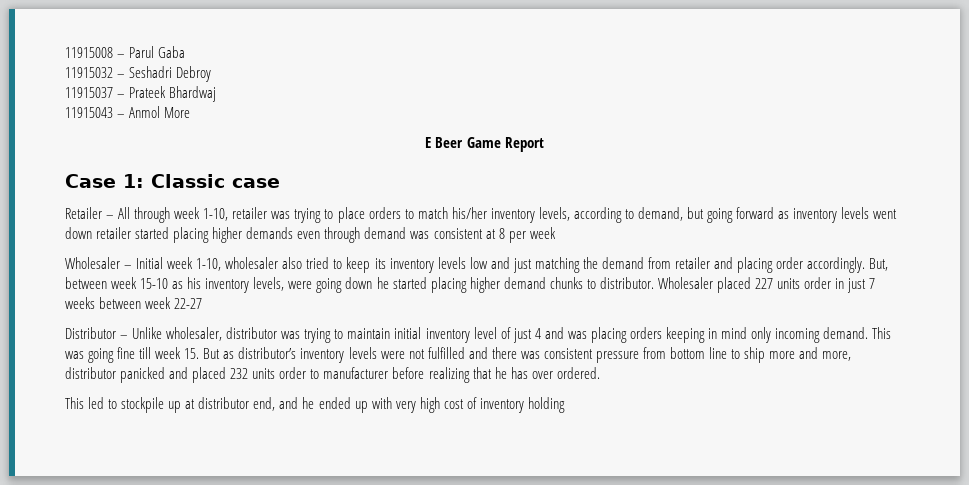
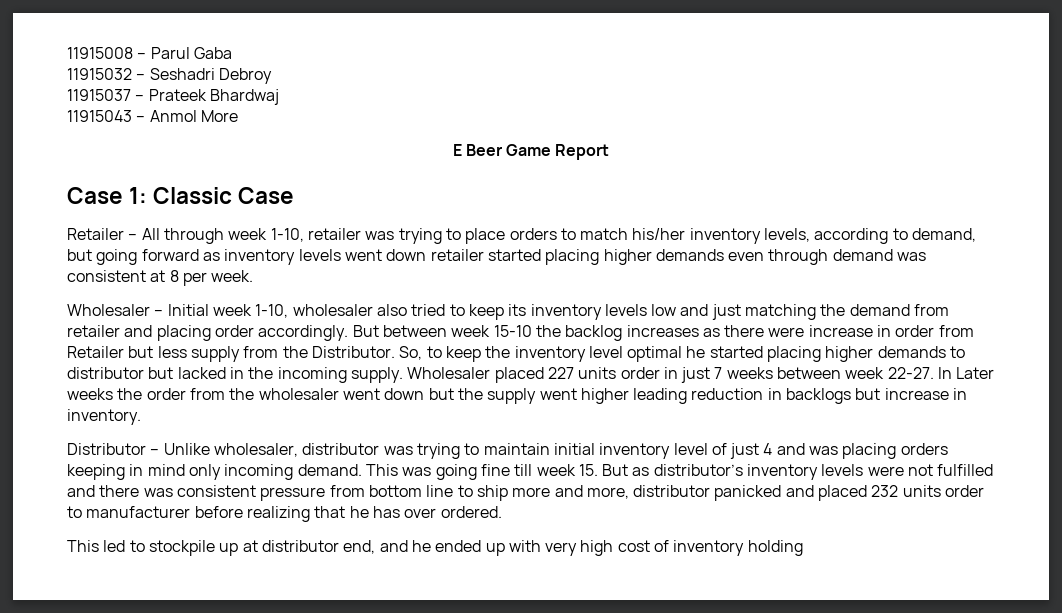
- Case 1: Classic case
+ Case 1: Classic Case
- Retailer – All through week 1-10, retailer was trying to place orders to match his/her inventory levels, according to demand, but going forward as inventory levels went down retailer started placing higher demands even through demand was consistent at 8 per week
+ Retailer – All through week 1-10, retailer was trying to place orders to match his/her inventory levels, according to demand, but going forward as inventory levels went down retailer started placing higher demands even through demand was consistent at 8 per week.
- But, between week 15-10 as his inventory levels, were going down he started placing higher demand chunks to distributor.
+ But between week 15-10 the backlog increases as there were increase in order from Retailer but less supply from the Distributor. So, to keep the inventory level optimal he started placing higher demands to distributor but lacked in the incoming supply.
- Wholesaler placed 227 units order in just 7 weeks between week 22-27
+ Wholesaler placed 227 units order in just 7 weeks between week 22-27. In Later weeks the order from the wholesaler went down but the supply went higher leading reduction in backlogs but increase in inventory.

